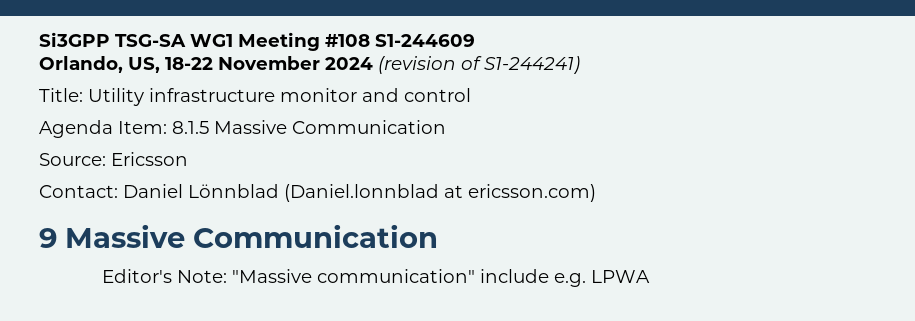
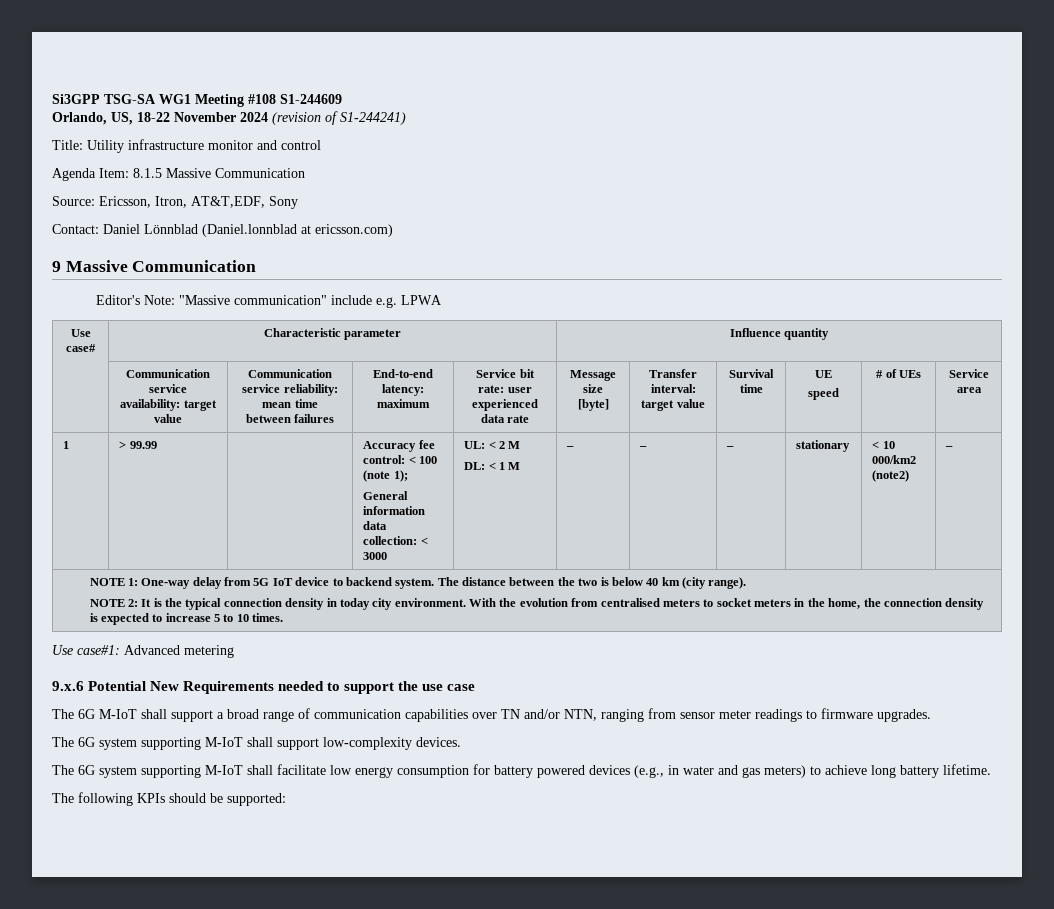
- Source: Ericsson
+ Source: Ericsson, Itron, AT&T,EDF, Sony
+ Use case# | Characteristic parameter | Influence quantity
+ | Communication service availability: target value | Communication service reliability: mean time between failures | End-to-end latency: maximum | Service bit rate: user experienced data rate | Message size [byte] | Transfer interval: target value | Survival time | UE
+ speed | # of UEs | Service area
+ 1 | > 99.99 | | Accuracy fee control: < 100 (note 1);
+ General information data collection: < 3000 | UL: < 2 M
+ DL: < 1 M | – | – | – | stationary | < 10 000/km2 (note2) | –
+ NOTE 1: One-way delay from 5G IoT device to backend system. The distance between the two is below 40 km (city range).
+ NOTE 2: It is the typical connection density in today city environment. With the evolution from centralised meters to socket meters in the home, the connection density is expected to increase 5 to 10 times.
+ Use case#1: Advanced metering
+ 9.x.6 Potential New Requirements needed to support the use case
+ The 6G M-IoT shall support a broad range of communication capabilities over TN and/or NTN, ranging from sensor meter readings to firmware upgrades.
+ The 6G system supporting M-IoT shall support low-complexity devices.
+ The 6G system supporting M-IoT shall facilitate low energy consumption for battery powered devices (e.g., in water and gas meters) to achieve long battery lifetime.
+ The following KPIs should be supported:

